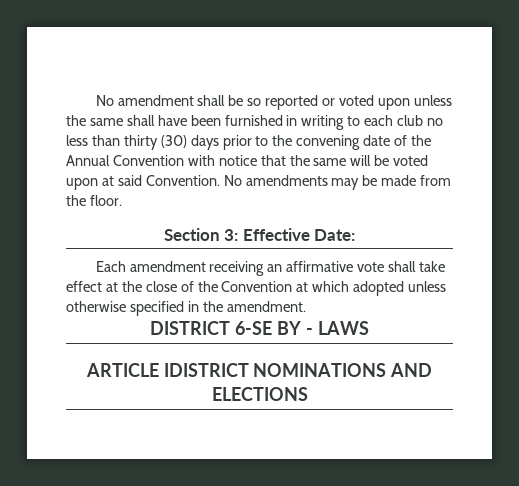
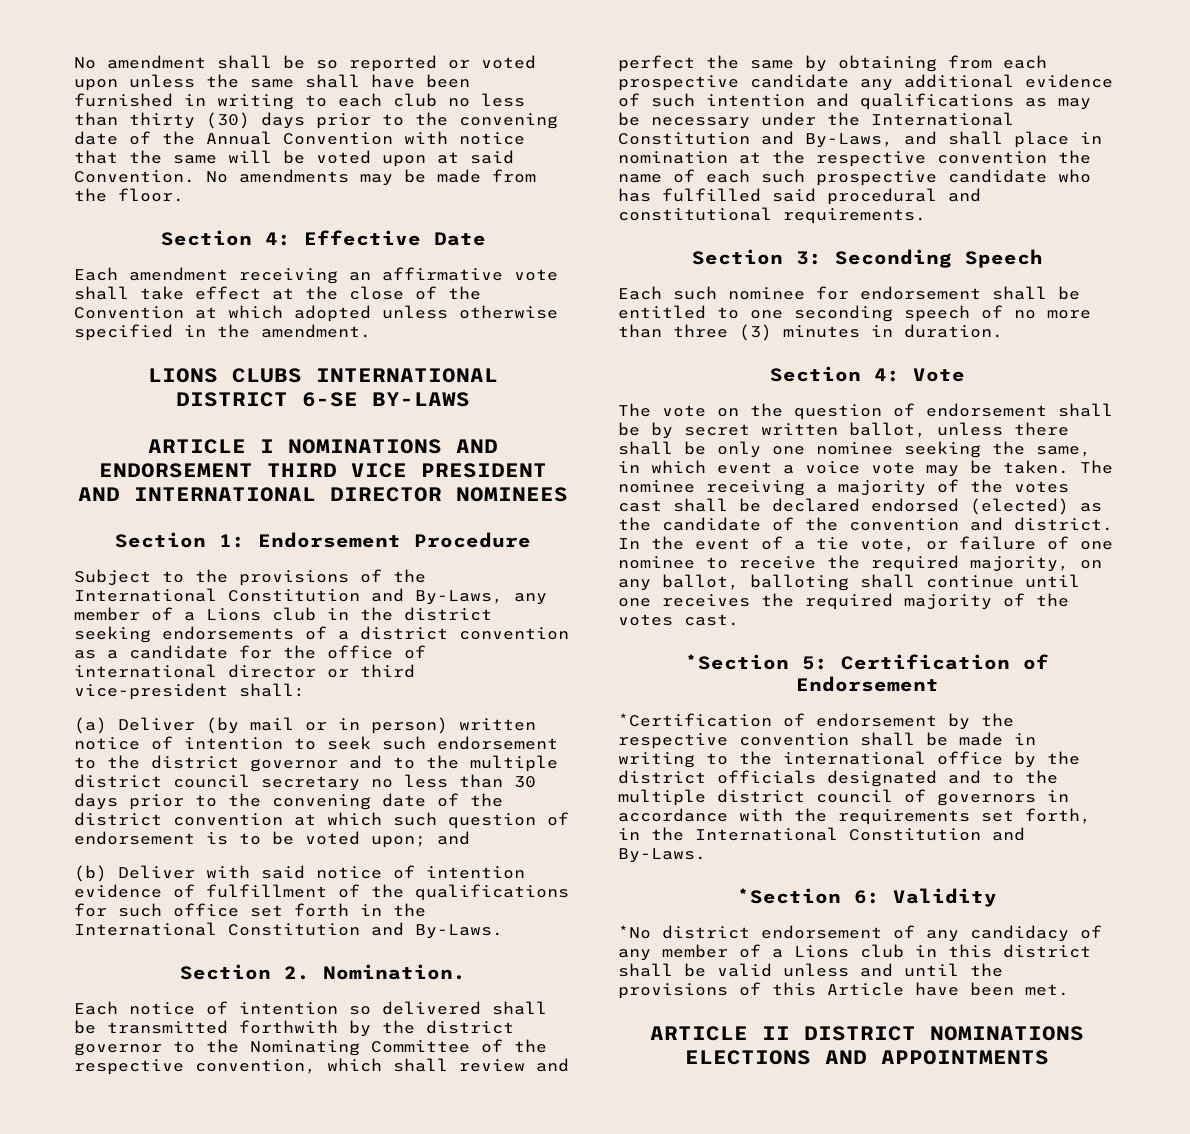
- Section 3: Effective Date:
+ Section 4: Effective Date
+ LIONS CLUBS INTERNATIONAL
- DISTRICT 6-SE BY - LAWS
- ARTICLE IDISTRICT NOMINATIONS AND ELECTIONS
+ DISTRICT 6-SE BY-LAWS
+ ARTICLE I NOMINATIONS AND ENDORSEMENT THIRD VICE PRESIDENT AND INTERNATIONAL DIRECTOR NOMINEES
+ Section 1: Endorsement Procedure
+ Subject to the provisions of the International Constitution and By-Laws, any member of a Lions club in the district seeking endorsements of a district convention as a candidate for the office of international director or third vice-president shall:
+ (a) Deliver (by mail or in person) written notice of intention to seek such endorsement to the district governor and to the multiple district council secretary no less than 30 days prior to the convening date of the district convention at which such question of endorsement is to be voted upon; and
+ (b) Deliver with said notice of intention evidence of fulfillment of the qualifications for such office set forth in the International Constitution and By-Laws.
+ Section 2. Nomination.
+ Each notice of intention so delivered shall be transmitted forthwith by the district governor to the Nominating Committee of the respective convention, which shall review and perfect the same by obtaining from each prospective candidate any additional evidence of such intention and qualifications as may be necessary under the International Constitution and By-Laws, and shall place in nomination at the respective convention the name of each such prospective candidate who has fulfilled said procedural and constitutional requirements.
+ Section 3: Seconding Speech
+ Each such nominee for endorsement shall be entitled to one seconding speech of no more than three (3) minutes in duration.
+ Section 4: Vote
+ The vote on the question of endorsement shall be by secret written ballot, unless there shall be only one nominee seeking the same, in which event a voice vote may be taken. The nominee receiving a majority of the votes cast shall be declared endorsed (elected) as the candidate of the convention and district. In the event of a tie vote, or failure of one nominee to receive the required majority, on any ballot, balloting shall continue until one receives the required majority of the votes cast.
+ *Section 5: Certification of Endorsement
+ *Certification of endorsement by the respective convention shall be made in writing to the international office by the district officials designated and to the multiple district council of governors in accordance with the requirements set forth, in the International Constitution and By-Laws.
+ *Section 6: Validity
+ *No district endorsement of any candidacy of any member of a Lions club in this district shall be valid unless and until the provisions of this Article have been met.
+ ARTICLE II DISTRICT NOMINATIONS ELECTIONS AND APPOINTMENTS

